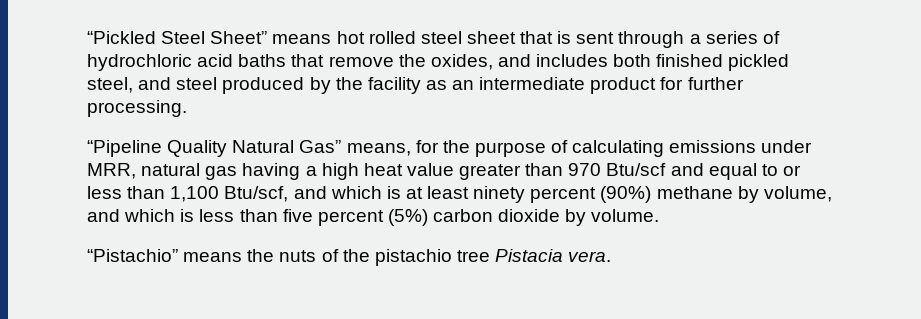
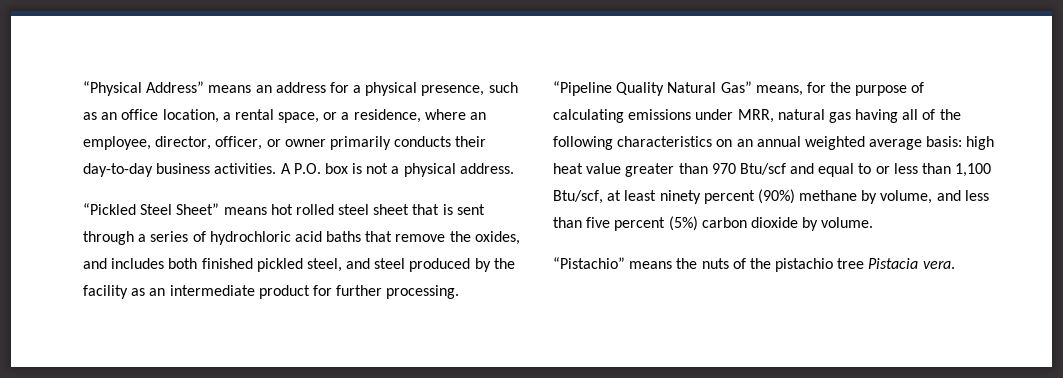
+ “Physical Address” means an address for a physical presence, such as an office location, a rental space, or a residence, where an employee, director, officer, or owner primarily conducts their day-to-day business activities. A P.O. box is not a physical address.
- “Pipeline Quality Natural Gas” means, for the purpose of calculating emissions under MRR, natural gas having a high heat value greater than 970 Btu/scf and equal to or less than 1,100 Btu/scf, and which is at least ninety percent (90%) methane by volume, and which is less than five percent (5%) carbon dioxide by volume.
+ “Pipeline Quality Natural Gas” means, for the purpose of calculating emissions under MRR, natural gas having all of the following characteristics on an annual weighted average basis: high heat value greater than 970 Btu/scf and equal to or less than 1,100 Btu/scf, at least ninety percent (90%) methane by volume, and less than five percent (5%) carbon dioxide by volume.

